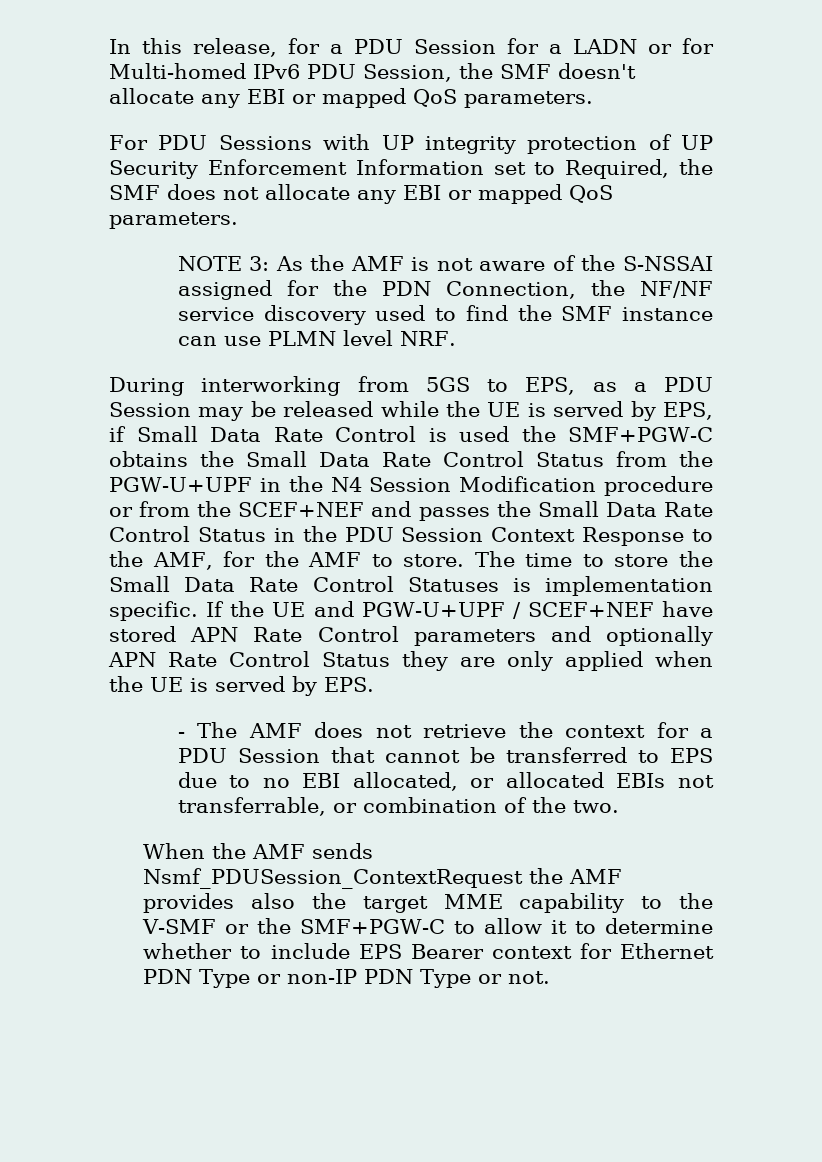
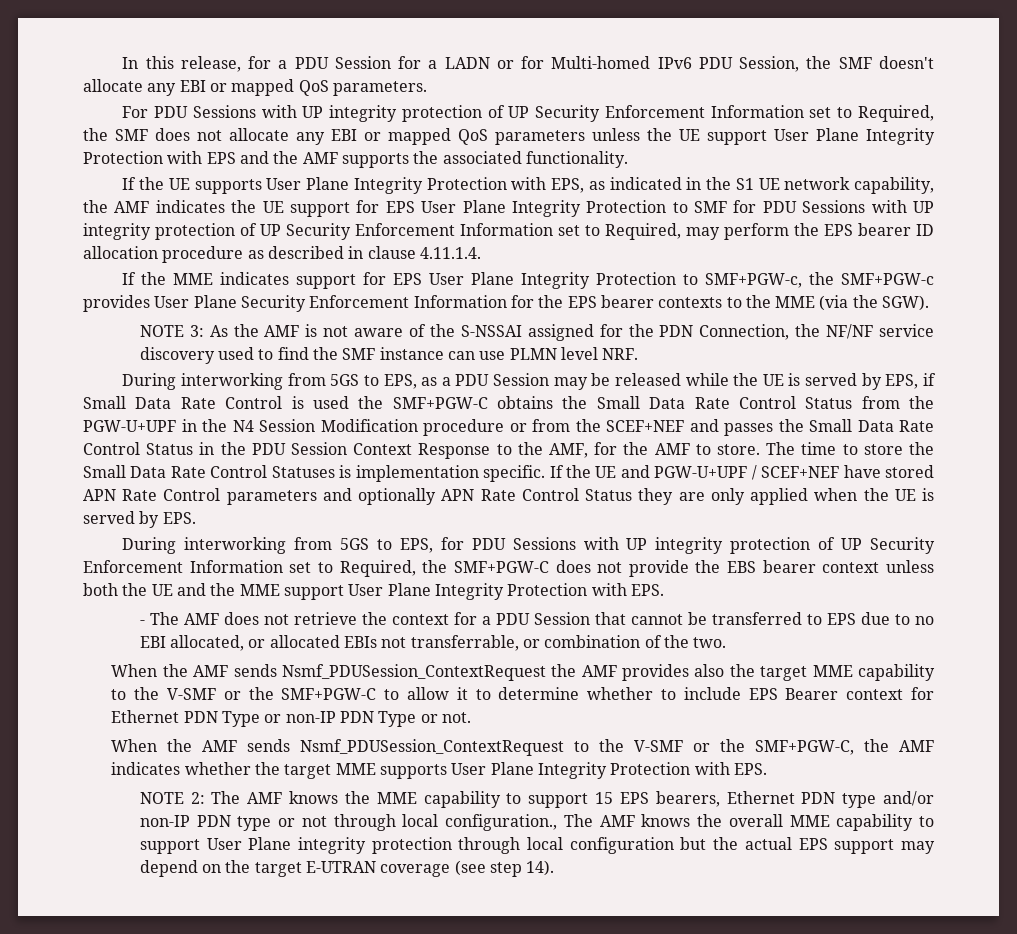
- For PDU Sessions with UP integrity protection of UP Security Enforcement Information set to Required, the SMF does not allocate any EBI or mapped QoS parameters.
+ For PDU Sessions with UP integrity protection of UP Security Enforcement Information set to Required, the SMF does not allocate any EBI or mapped QoS parameters unless the UE support User Plane Integrity Protection with EPS and the AMF supports the associated functionality.
+ If the UE supports User Plane Integrity Protection with EPS, as indicated in the S1 UE network capability, the AMF indicates the UE support for EPS User Plane Integrity Protection to SMF for PDU Sessions with UP integrity protection of UP Security Enforcement Information set to Required, may perform the EPS bearer ID allocation procedure as described in clause 4.11.1.4.
+ If the MME indicates support for EPS User Plane Integrity Protection to SMF+PGW-c, the SMF+PGW-c provides User Plane Security Enforcement Information for the EPS bearer contexts to the MME (via the SGW).
+ During interworking from 5GS to EPS, for PDU Sessions with UP integrity protection of UP Security Enforcement Information set to Required, the SMF+PGW-C does not provide the EBS bearer context unless both the UE and the MME support User Plane Integrity Protection with EPS.
+ When the AMF sends Nsmf_PDUSession_ContextRequest to the V-SMF or the SMF+PGW-C, the AMF indicates whether the target MME supports User Plane Integrity Protection with EPS.
+ NOTE 2: The AMF knows the MME capability to support 15 EPS bearers, Ethernet PDN type and/or non-IP PDN type or not through local configuration., The AMF knows the overall MME capability to support User Plane integrity protection through local configuration but the actual EPS support may depend on the target E-UTRAN coverage (see step 14).

